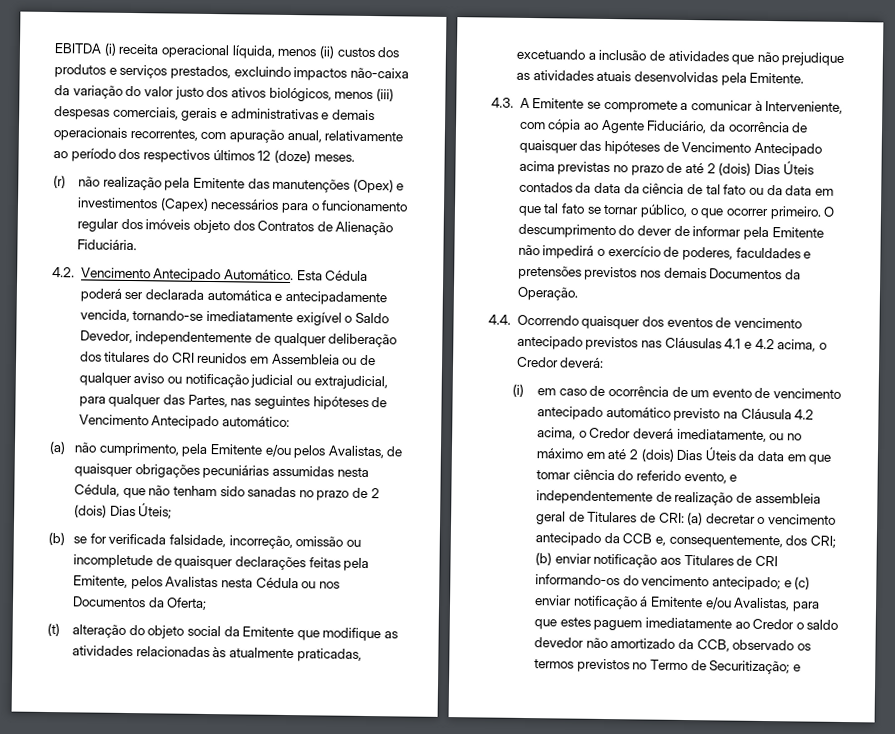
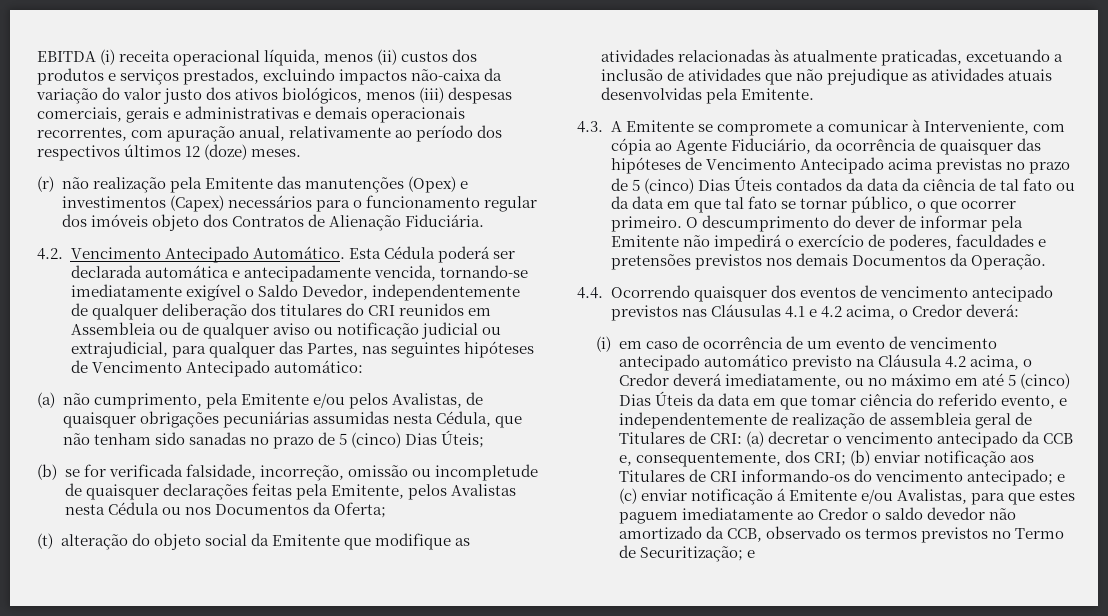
- (a) não cumprimento, pela Emitente e/ou pelos Avalistas, de quaisquer obrigações pecuniárias assumidas nesta Cédula, que não tenham sido sanadas no prazo de 2 (dois) Dias Úteis;
+ (a) não cumprimento, pela Emitente e/ou pelos Avalistas, de quaisquer obrigações pecuniárias assumidas nesta Cédula, que não tenham sido sanadas no prazo de 5 (cinco) Dias Úteis;
- 4.3. A Emitente se compromete a comunicar à Interveniente, com cópia ao Agente Fiduciário, da ocorrência de quaisquer das hipóteses de Vencimento Antecipado acima previstas no prazo de até 2 (dois) Dias Úteis contados da data da ciência de tal fato ou da data em que tal fato se tornar público, o que ocorrer primeiro.
+ 4.3. A Emitente se compromete a comunicar à Interveniente, com cópia ao Agente Fiduciário, da ocorrência de quaisquer das hipóteses de Vencimento Antecipado acima previstas no prazo de 5 (cinco) Dias Úteis contados da data da ciência de tal fato ou da data em que tal fato se tornar público, o que ocorrer primeiro.
- (i) em caso de ocorrência de um evento de vencimento antecipado automático previsto na Cláusula 4.2 acima, o Credor deverá imediatamente, ou no máximo em até 2 (dois) Dias Úteis da data em que tomar ciência do referido evento, e independentemente de realização de assembleia geral de Titulares de CRI:
+ (i) em caso de ocorrência de um evento de vencimento antecipado automático previsto na Cláusula 4.2 acima, o Credor deverá imediatamente, ou no máximo em até 5 (cinco) Dias Úteis da data em que tomar ciência do referido evento, e independentemente de realização de assembleia geral de Titulares de CRI:

